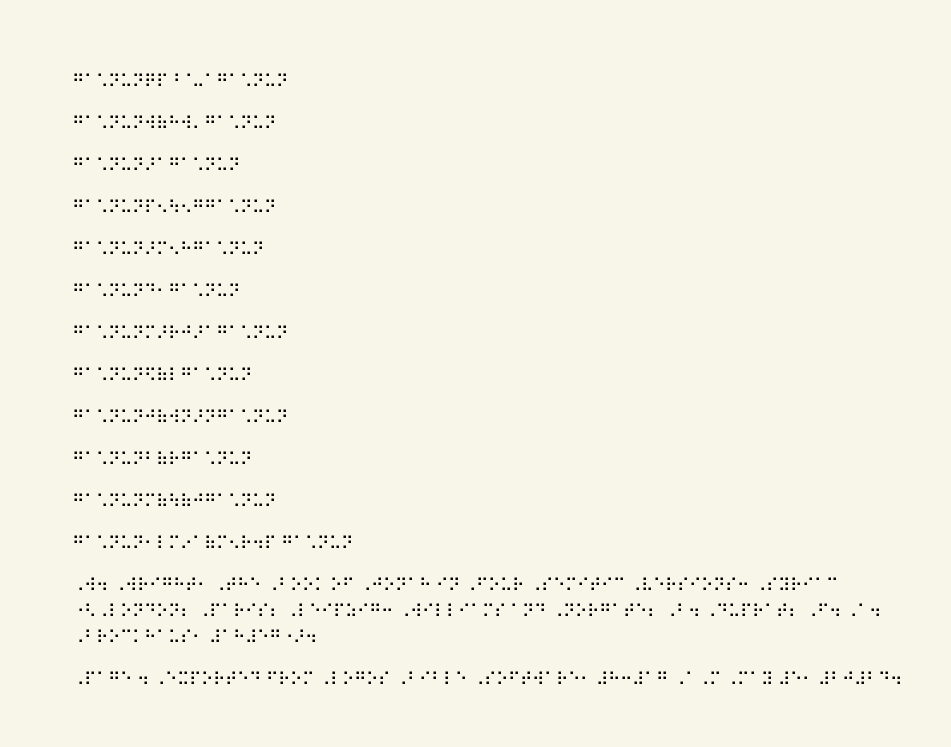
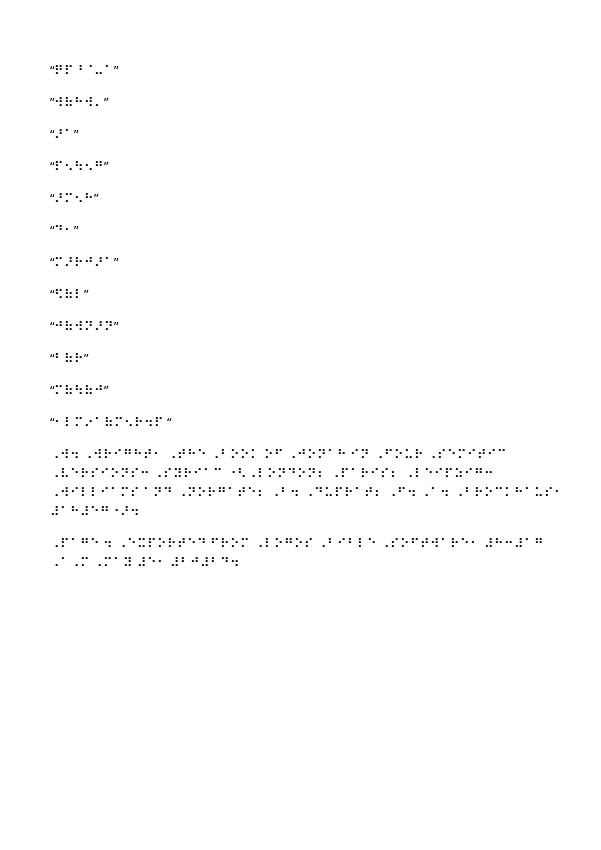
- ⠛⠁⠡⠝⠥⠝⠟⠏⠘⠈⠤⠁⠛⠁⠡⠝⠥⠝
- ⠛⠁⠡⠝⠥⠝⠺⠷⠓⠺⠄⠛⠁⠡⠝⠥⠝
- ⠛⠁⠡⠝⠥⠝⠜⠁⠛⠁⠡⠝⠥⠝
- ⠛⠁⠡⠝⠥⠝⠏⠢⠳⠢⠛⠛⠁⠡⠝⠥⠝
- ⠛⠁⠡⠝⠥⠝⠜⠍⠢⠓⠛⠁⠡⠝⠥⠝
- ⠛⠁⠡⠝⠥⠝⠙⠂⠛⠁⠡⠝⠥⠝
- ⠛⠁⠡⠝⠥⠝⠍⠜⠗⠚⠜⠁⠛⠁⠡⠝⠥⠝
- ⠛⠁⠡⠝⠥⠝⠫⠷⠇⠛⠁⠡⠝⠥⠝
- ⠛⠁⠡⠝⠥⠝⠚⠷⠺⠝⠜⠝⠛⠁⠡⠝⠥⠝
- ⠛⠁⠡⠝⠥⠝⠃⠷⠗⠛⠁⠡⠝⠥⠝
- ⠛⠁⠡⠝⠥⠝⠍⠷⠳⠷⠚⠛⠁⠡⠝⠥⠝
- ⠛⠁⠡⠝⠥⠝⠂⠇⠍⠔⠁⠷⠍⠢⠗⠲⠏ ⠛⠁⠡⠝⠥⠝
+ “⠟⠏⠘⠈⠤⠁”
+ ”⠺⠷⠓⠺⠄”
+ “⠜⠁”
+ “⠏⠢⠳⠢⠛”
+ “⠜⠍⠢⠓”
+ “⠙⠂”
+ “⠍⠜⠗⠚⠜⠁”
+ “⠫⠷⠇”
+ “⠚⠷⠺⠝⠜⠝”
+ “⠃⠷⠗”
+ “⠍⠷⠳⠷⠚”
+ “⠂⠇⠍⠔⠁⠷⠍⠢⠗⠲⠏ “

